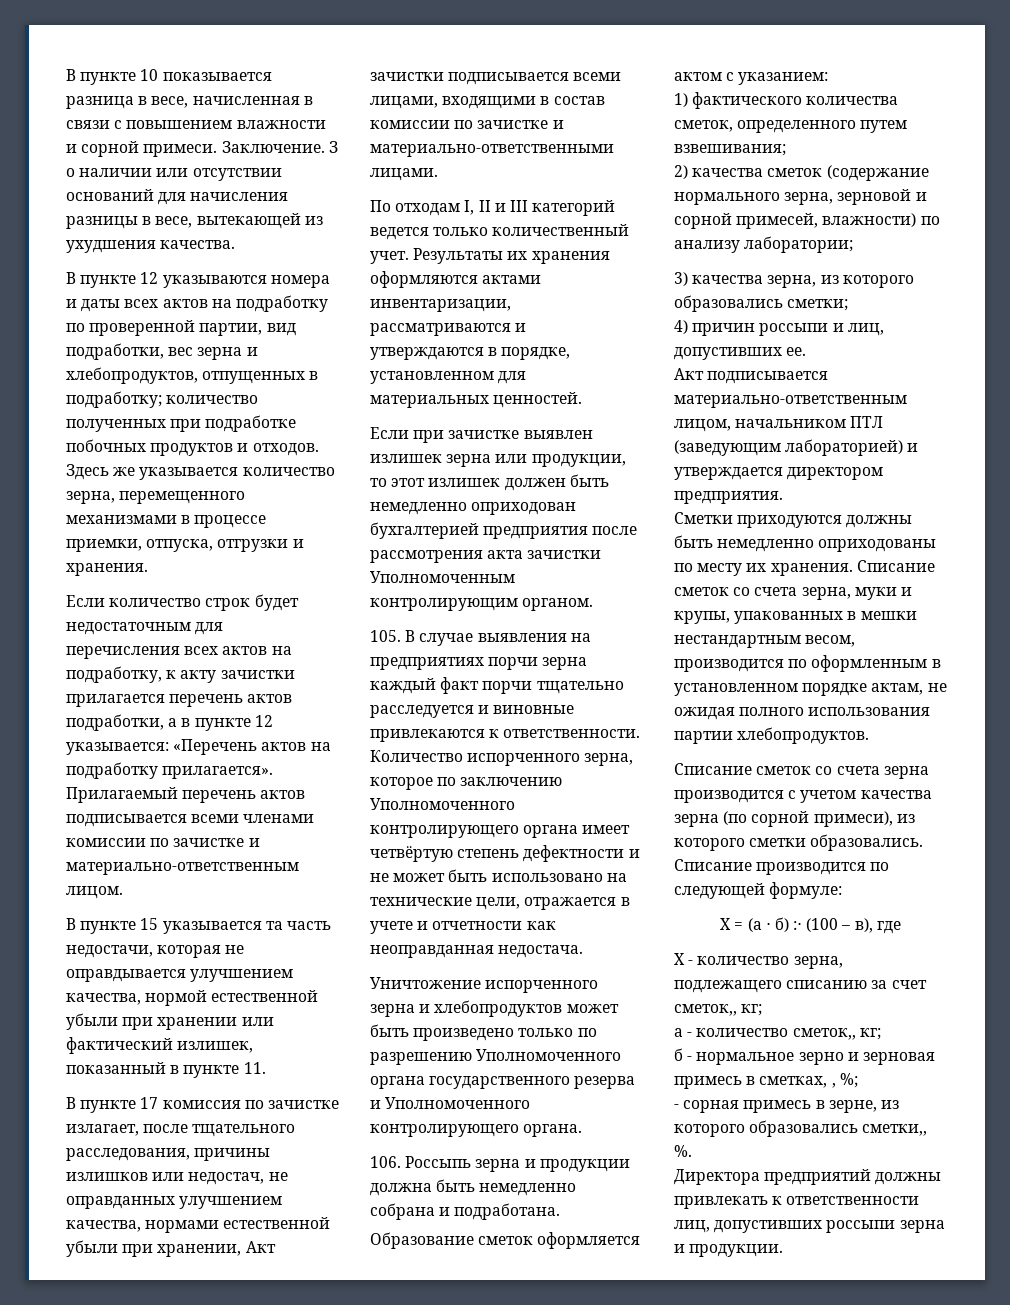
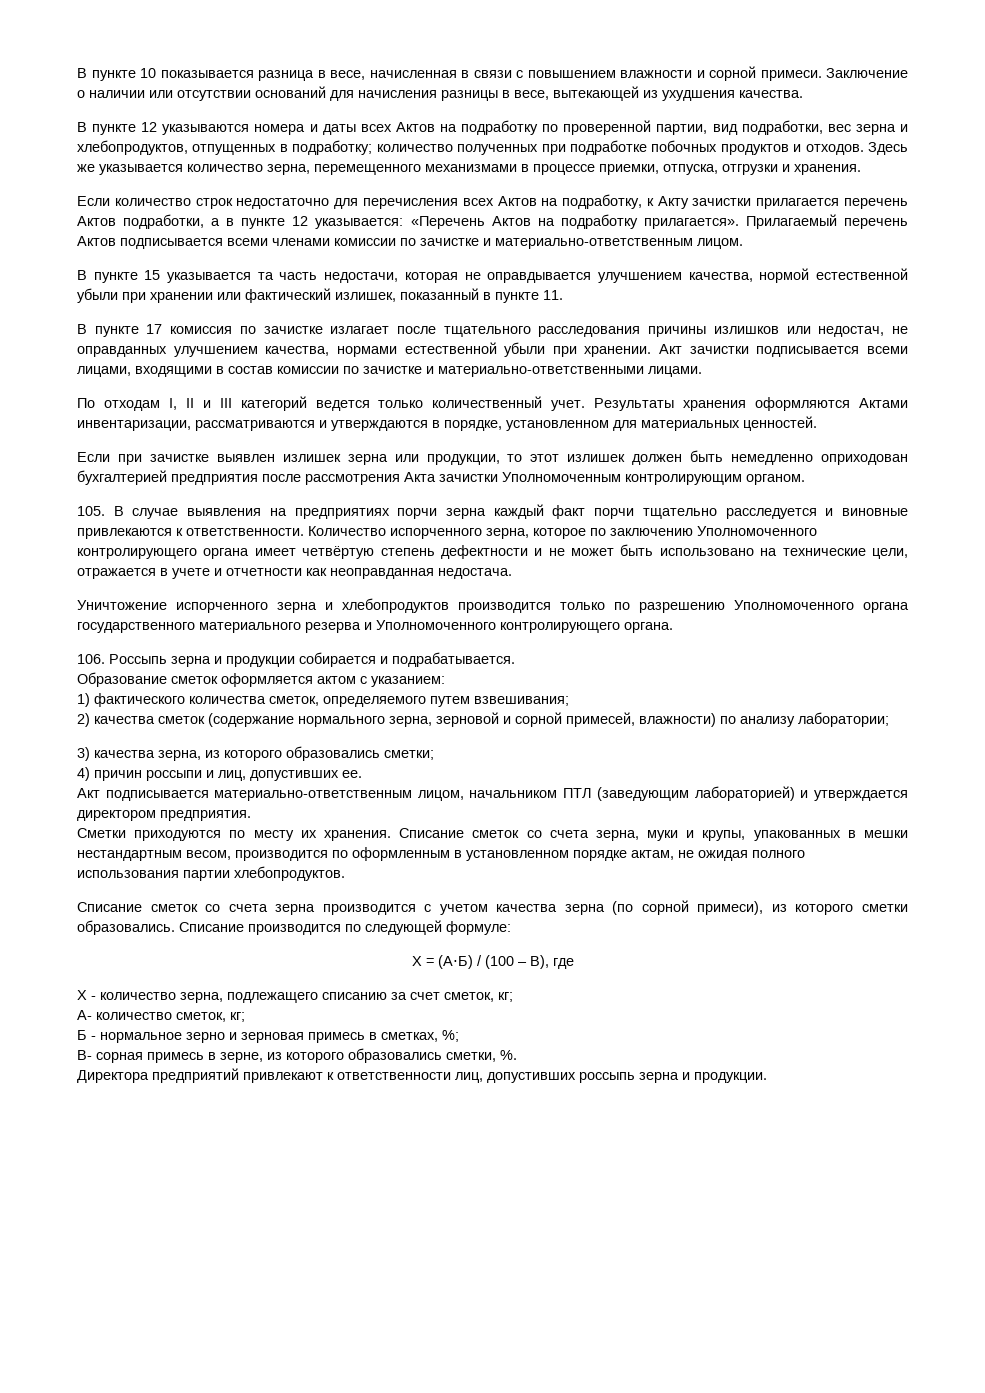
- Заключение. З о наличии или отсутствии оснований для начисления разницы в весе, вытекающей из ухудшения качества.
+ Заключение о наличии или отсутствии оснований для начисления разницы в весе, вытекающей из ухудшения качества.
- В пункте 12 указываются номера и даты всех актов на подработку по проверенной партии, вид подработки, вес зерна и хлебопродуктов, отпущенных в подработку; количество полученных при подработке побочных продуктов и отходов.
+ В пункте 12 указываются номера и даты всех Актов на подработку по проверенной партии, вид подработки, вес зерна и хлебопродуктов, отпущенных в подработку; количество полученных при подработке побочных продуктов и отходов.
- Если количество строк будет недостаточным для перечисления всех актов на подработку, к акту зачистки прилагается перечень актов подработки, а в пункте 12 указывается: «Перечень актов на подработку прилагается».
+ Если количество строк недостаточно для перечисления всех Актов на подработку, к Акту зачистки прилагается перечень Актов подработки, а в пункте 12 указывается: «Перечень Актов на подработку прилагается».
- Прилагаемый перечень актов подписывается всеми членами комиссии по зачистке и материально-ответственным лицом.
+ Прилагаемый перечень Актов подписывается всеми членами комиссии по зачистке и материально-ответственным лицом.
- В пункте 17 комиссия по зачистке излагает, после тщательного расследования, причины излишков или недостач, не оправданных улучшением качества, нормами естественной убыли при хранении, Акт зачистки подписывается всеми лицами, входящими в состав комиссии по зачистке и материально-ответственными лицами.
+ В пункте 17 комиссия по зачистке излагает после тщательного расследования причины излишков или недостач, не оправданных улучшением качества, нормами естественной убыли при хранении. Акт зачистки подписывается всеми лицами, входящими в состав комиссии по зачистке и материально-ответственными лицами.
- Результаты их хранения оформляются актами инвентаризации, рассматриваются и утверждаются в порядке, установленном для материальных ценностей.
+ Результаты хранения оформляются Актами инвентаризации, рассматриваются и утверждаются в порядке, установленном для материальных ценностей.
- Если при зачистке выявлен излишек зерна или продукции, то этот излишек должен быть немедленно оприходован бухгалтерией предприятия после рассмотрения акта зачистки Уполномоченным контролирующим органом.
+ Если при зачистке выявлен излишек зерна или продукции, то этот излишек должен быть немедленно оприходован бухгалтерией предприятия после рассмотрения Акта зачистки Уполномоченным контролирующим органом.
- Уничтожение испорченного зерна и хлебопродуктов может быть произведено только по разрешению Уполномоченного органа государственного резерва и Уполномоченного контролирующего органа.
+ Уничтожение испорченного зерна и хлебопродуктов производится только по разрешению Уполномоченного органа государственного материального резерва и Уполномоченного контролирующего органа.
- 106. Россыпь зерна и продукции должна быть немедленно собрана и подработана.
+ 106. Россыпь зерна и продукции собирается и подрабатывается.
- 1) фактического количества сметок, определенного путем взвешивания;
+ 1) фактического количества сметок, определяемого путем взвешивания;
- Сметки приходуются должны быть немедленно оприходованы по месту их хранения.
+ Сметки приходуются по месту их хранения.
- Х = (а ⋅ б) :⋅ (100 – в), где
+ Х = (А⋅Б) / (100 – В), где
- X - количество зерна, подлежащего списанию за счет сметок,, кг;
- а - количество сметок,, кг;
- б - нормальное зерно и зерновая примесь в сметках, , %;
+ X - количество зерна, подлежащего списанию за счет сметок, кг;
+ А- количество сметок, кг;
+ Б - нормальное зерно и зерновая примесь в сметках, %;
- - сорная примесь в зерне, из которого образовались сметки,, %.
+ В- сорная примесь в зерне, из которого образовались сметки, %.
- Директора предприятий должны привлекать к ответственности лиц, допустивших россыпи зерна и продукции.
+ Директора предприятий привлекают к ответственности лиц, допустивших россыпь зерна и продукции.

